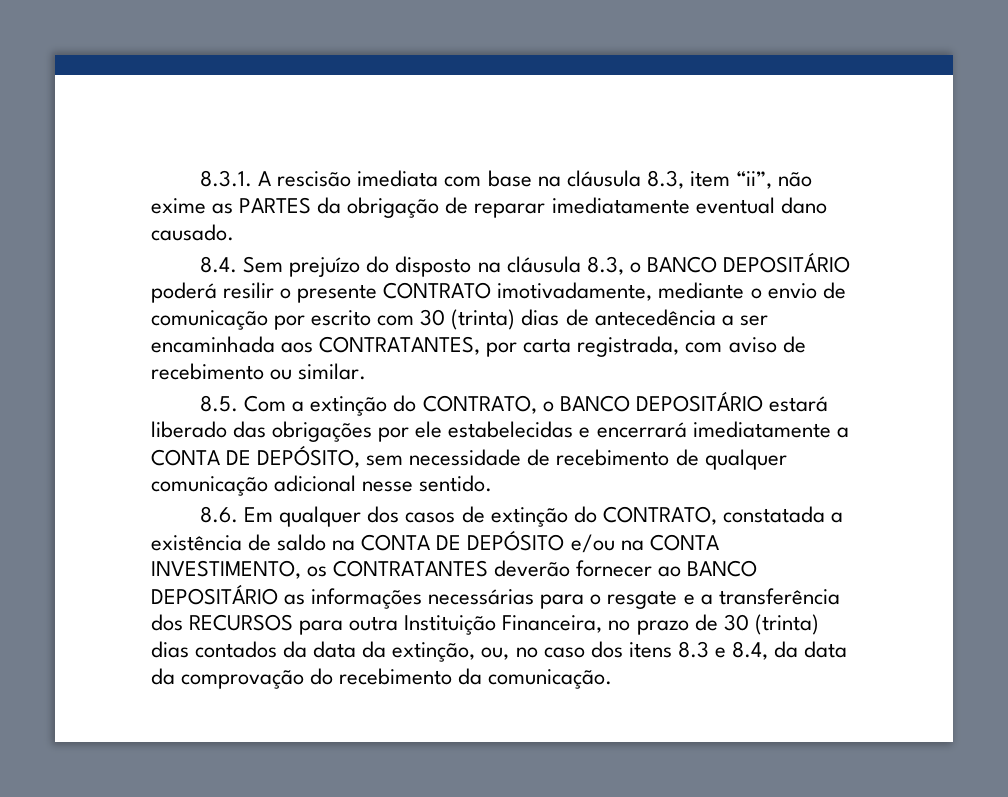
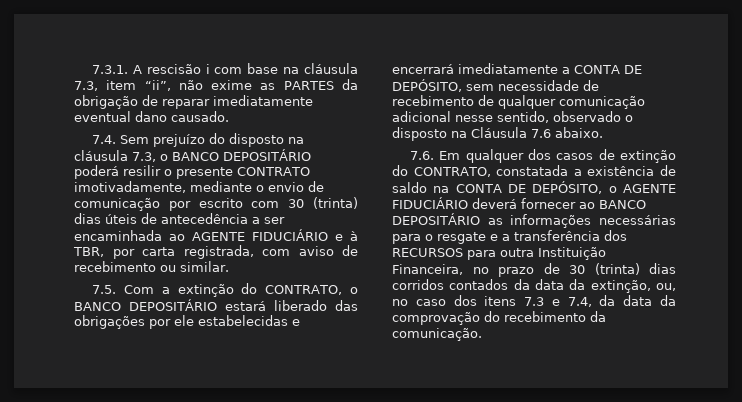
- 8.3.1. A rescisão imediata com base na cláusula 8.3, item “ii”, não exime as PARTES da obrigação de reparar imediatamente eventual dano causado.
+ 7.3.1. A rescisão i com base na cláusula 7.3, item “ii”, não exime as PARTES da obrigação de reparar imediatamente eventual dano causado.
- 8.4. Sem prejuízo do disposto na cláusula 8.3, o BANCO DEPOSITÁRIO poderá resilir o presente CONTRATO imotivadamente, mediante o envio de comunicação por escrito com 30 (trinta) dias de antecedência a ser encaminhada aos CONTRATANTES, por carta registrada, com aviso de recebimento ou similar.
+ 7.4. Sem prejuízo do disposto na cláusula 7.3, o BANCO DEPOSITÁRIO poderá resilir o presente CONTRATO imotivadamente, mediante o envio de comunicação por escrito com 30 (trinta) dias úteis de antecedência a ser encaminhada ao AGENTE FIDUCIÁRIO e à TBR, por carta registrada, com aviso de recebimento ou similar.
- 8.5. Com a extinção do CONTRATO, o BANCO DEPOSITÁRIO estará liberado das obrigações por ele estabelecidas e encerrará imediatamente a CONTA DE DEPÓSITO, sem necessidade de recebimento de qualquer comunicação adicional nesse sentido.
- 8.6. Em qualquer dos casos de extinção do CONTRATO, constatada a existência de saldo na CONTA DE DEPÓSITO e/ou na CONTA INVESTIMENTO, os CONTRATANTES deverão fornecer ao BANCO DEPOSITÁRIO as informações necessárias para o resgate e a transferência dos RECURSOS para outra Instituição Financeira, no prazo de 30 (trinta) dias contados da data da extinção, ou, no caso dos itens 8.3 e 8.4, da data da comprovação do recebimento da comunicação.
+ 7.5. Com a extinção do CONTRATO, o BANCO DEPOSITÁRIO estará liberado das obrigações por ele estabelecidas e encerrará imediatamente a CONTA DE DEPÓSITO, sem necessidade de recebimento de qualquer comunicação adicional nesse sentido, observado o disposto na Cláusula 7.6 abaixo.
+ 7.6. Em qualquer dos casos de extinção do CONTRATO, constatada a existência de saldo na CONTA DE DEPÓSITO, o AGENTE FIDUCIÁRIO deverá fornecer ao BANCO DEPOSITÁRIO as informações necessárias para o resgate e a transferência dos RECURSOS para outra Instituição Financeira, no prazo de 30 (trinta) dias corridos contados da data da extinção, ou, no caso dos itens 7.3 e 7.4, da data da comprovação do recebimento da comunicação.

